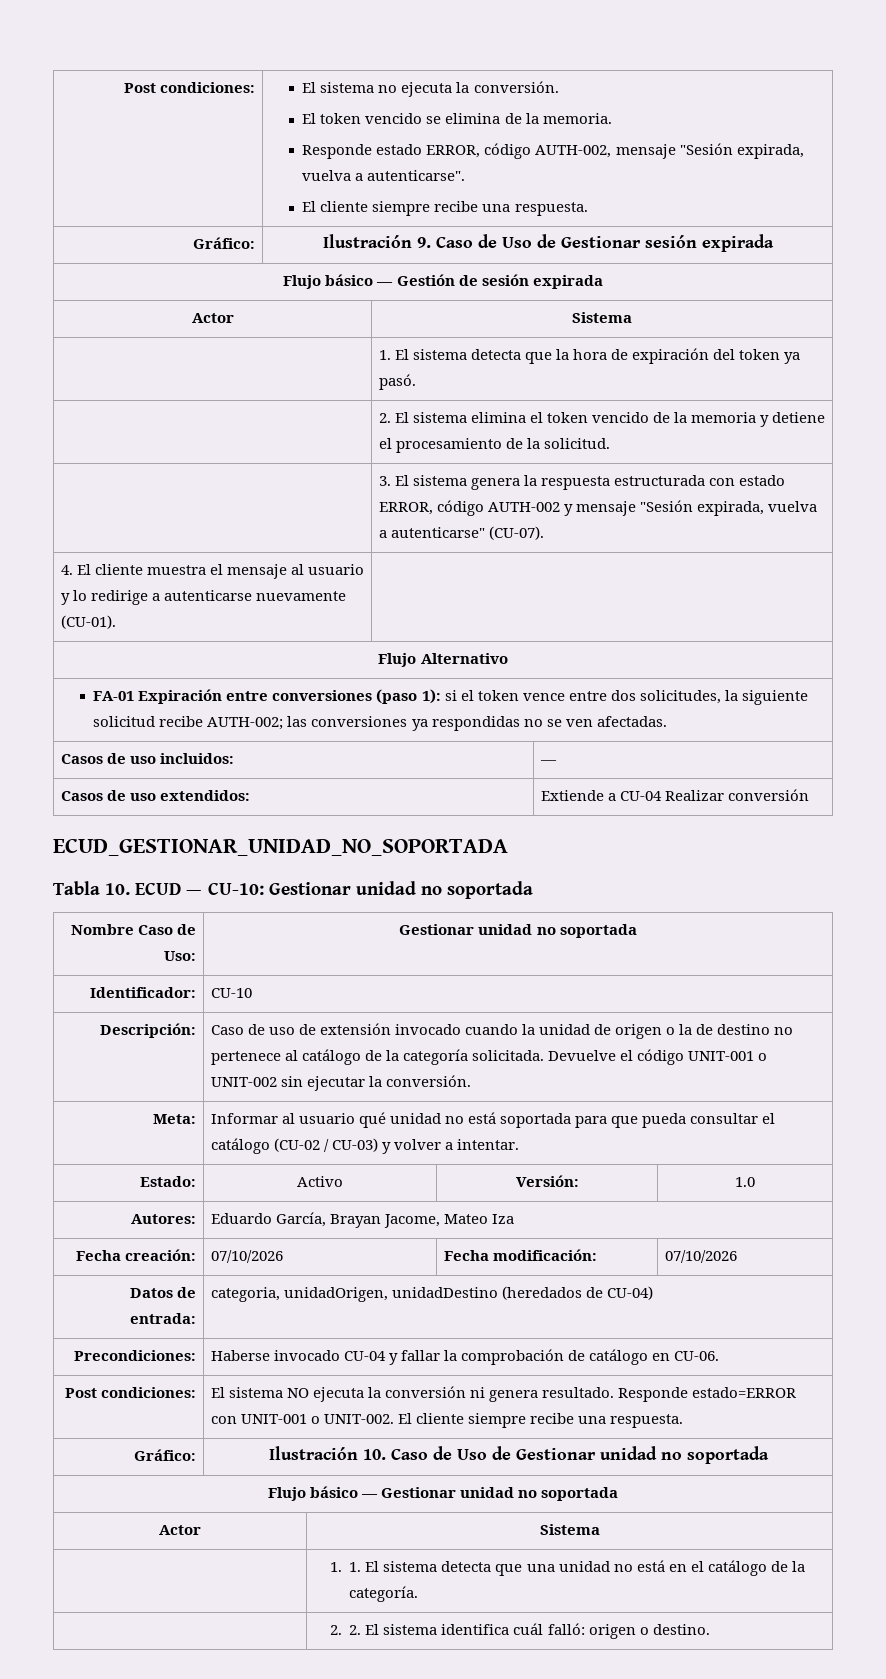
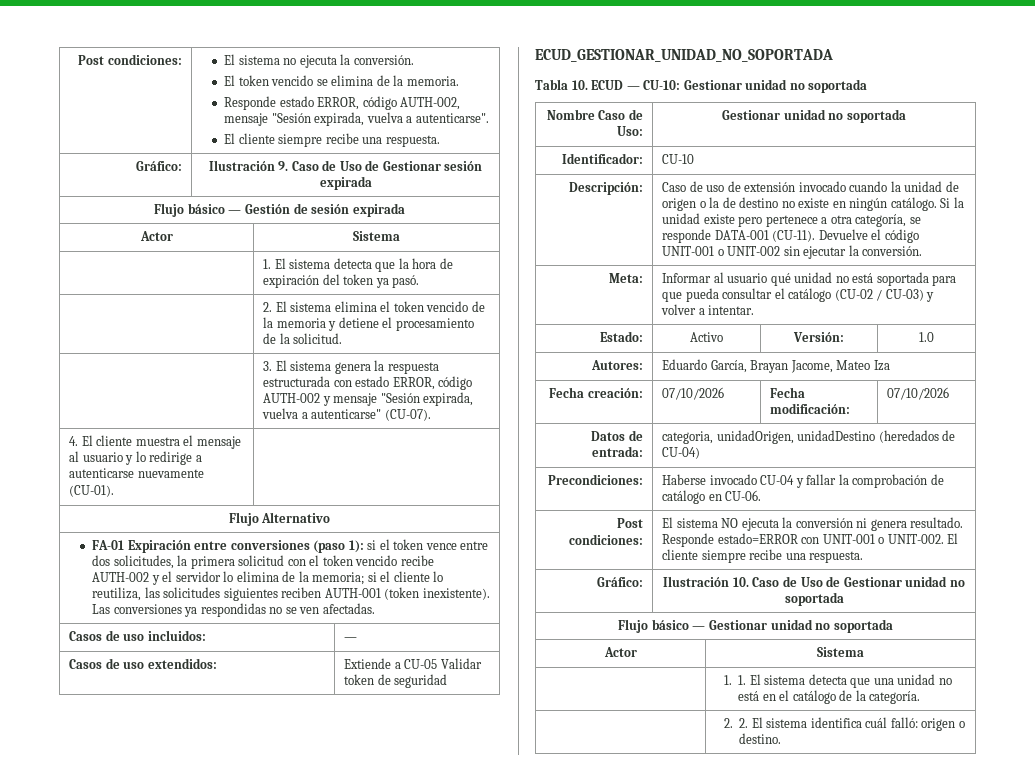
- FA-01 Expiración entre conversiones (paso 1): si el token vence entre dos solicitudes, la siguiente solicitud recibe AUTH-002; las conversiones ya respondidas no se ven afectadas.
+ FA-01 Expiración entre conversiones (paso 1): si el token vence entre dos solicitudes, la primera solicitud con el token vencido recibe AUTH-002 y el servidor lo elimina de la memoria; si el cliente lo reutiliza, las solicitudes siguientes reciben AUTH-001 (token inexistente). Las conversiones ya respondidas no se ven afectadas.
- Casos de uso extendidos: | Extiende a CU-04 Realizar conversión
+ Casos de uso extendidos: | Extiende a CU-05 Validar token de seguridad
- Caso de uso de extensión invocado cuando la unidad de origen o la de destino no pertenece al catálogo de la categoría solicitada.
+ Caso de uso de extensión invocado cuando la unidad de origen o la de destino no existe en ningún catálogo. Si la unidad existe pero pertenece a otra categoría, se responde DATA-001 (CU-11).

